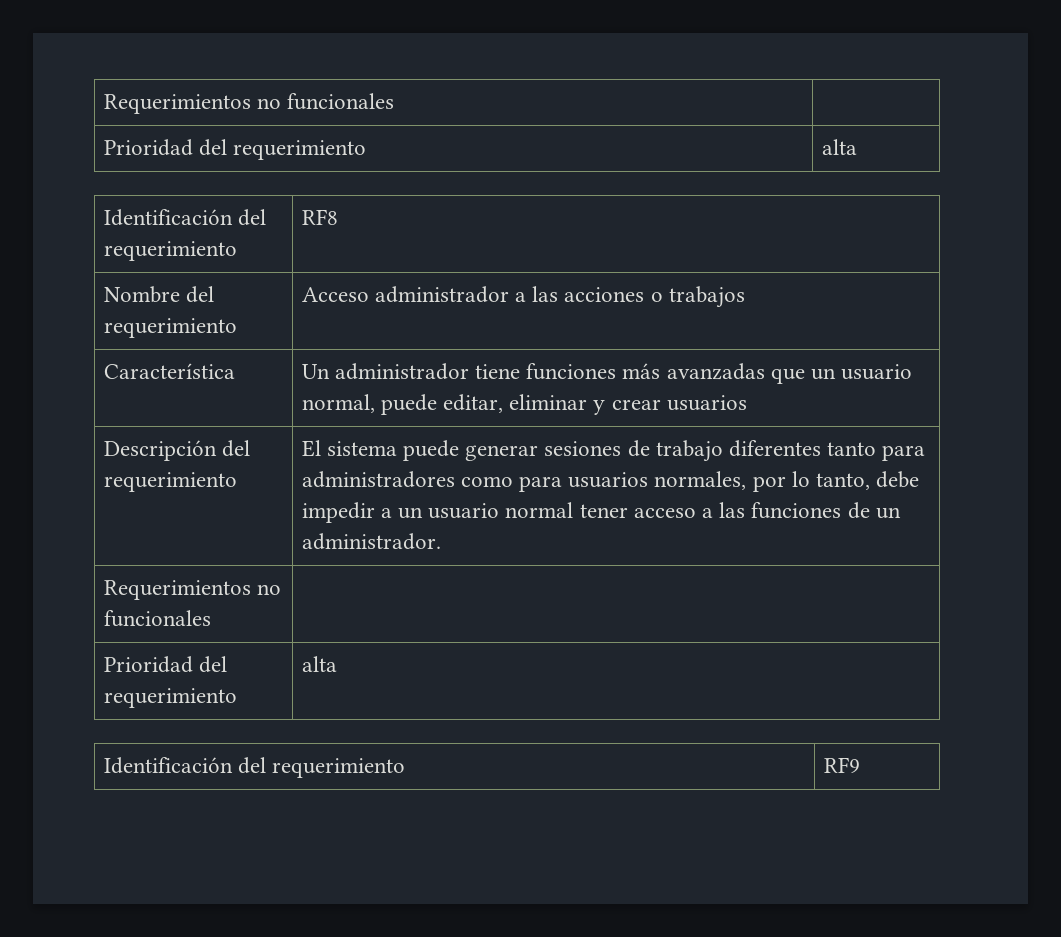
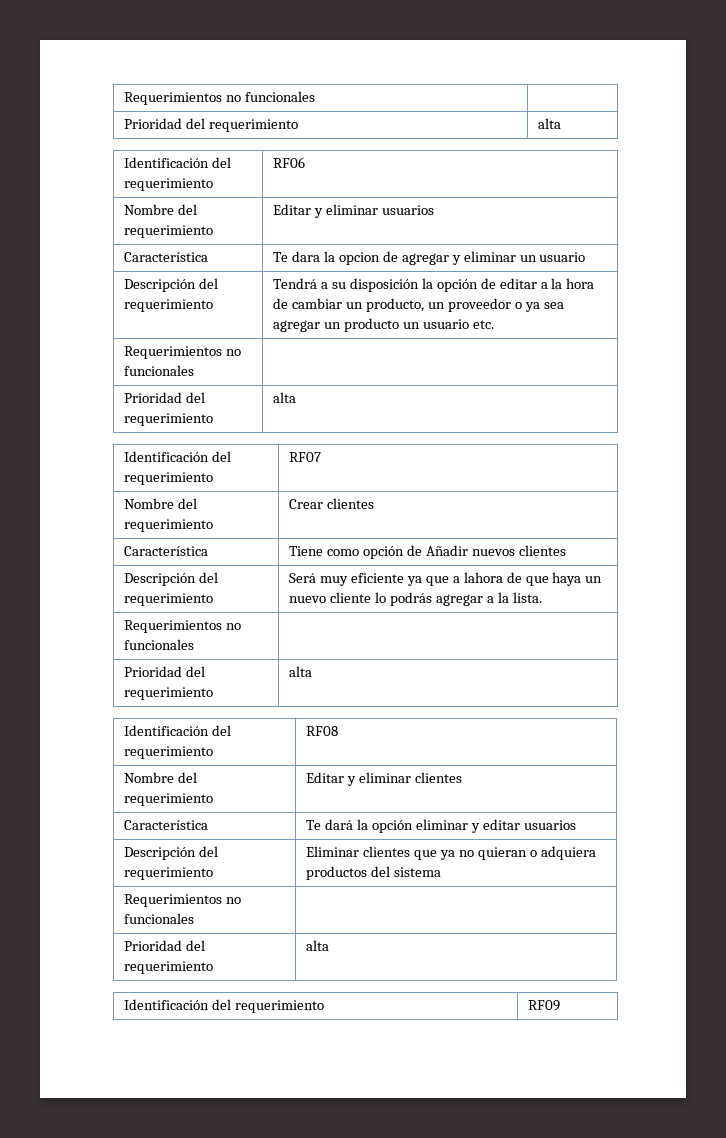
- Identificación del requerimiento | RF8
- Nombre del requerimiento | Acceso administrador a las acciones o trabajos
- Característica | Un administrador tiene funciones más avanzadas que un usuario normal, puede editar, eliminar y crear usuarios
- Descripción del requerimiento | El sistema puede generar sesiones de trabajo diferentes tanto para administradores como para usuarios normales, por lo tanto, debe impedir a un usuario normal tener acceso a las funciones de un administrador.
+ Identificación del requerimiento | RF06
+ Nombre del requerimiento | Editar y eliminar usuarios
+ Característica | Te dara la opcion de agregar y eliminar un usuario
+ Descripción del requerimiento | Tendrá a su disposición la opción de editar a la hora de cambiar un producto, un proveedor o ya sea agregar un producto un usuario etc.
- Identificación del requerimiento | RF9
+ Identificación del requerimiento | RF07
+ Nombre del requerimiento | Crear clientes
+ Característica | Tiene como opción de Añadir nuevos clientes
+ Descripción del requerimiento | Será muy eficiente ya que a lahora de que haya un nuevo cliente lo podrás agregar a la lista.
+ Requerimientos no funcionales |
+ Prioridad del requerimiento | alta
+ Identificación del requerimiento | RF08
+ Nombre del requerimiento | Editar y eliminar clientes
+ Característica | Te dará la opción eliminar y editar usuarios
+ Descripción del requerimiento | Eliminar clientes que ya no quieran o adquiera productos del sistema
+ Requerimientos no funcionales |
+ Prioridad del requerimiento | alta
+ Identificación del requerimiento | RF09

